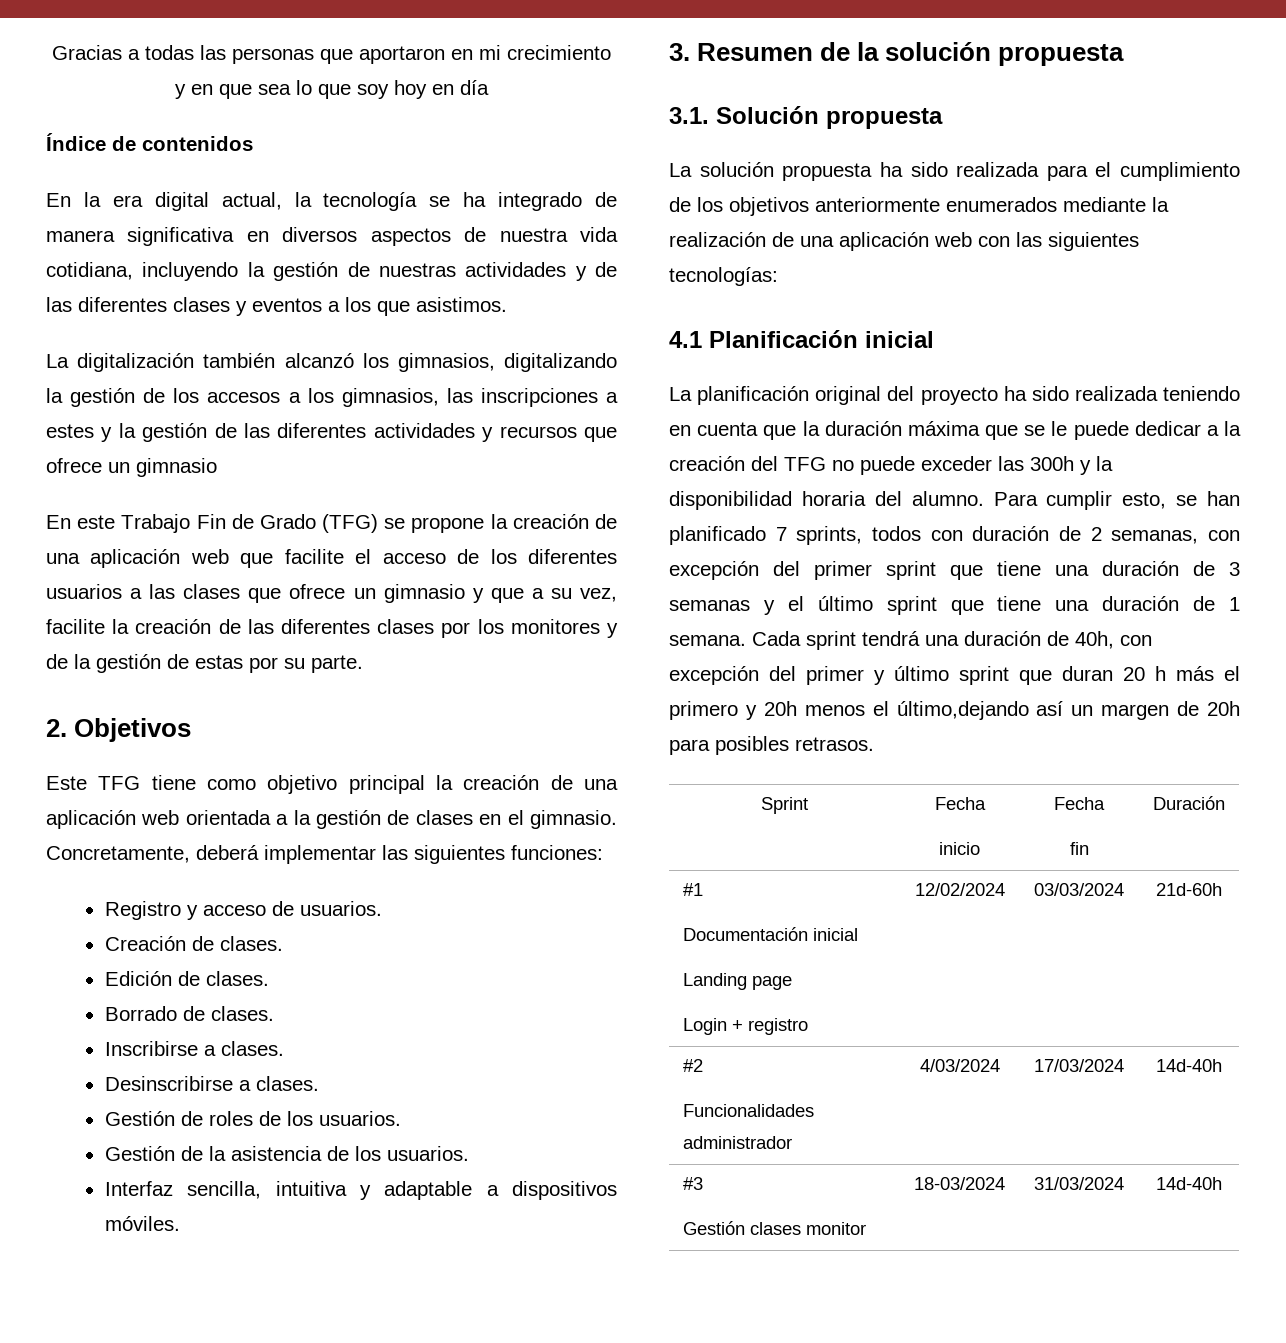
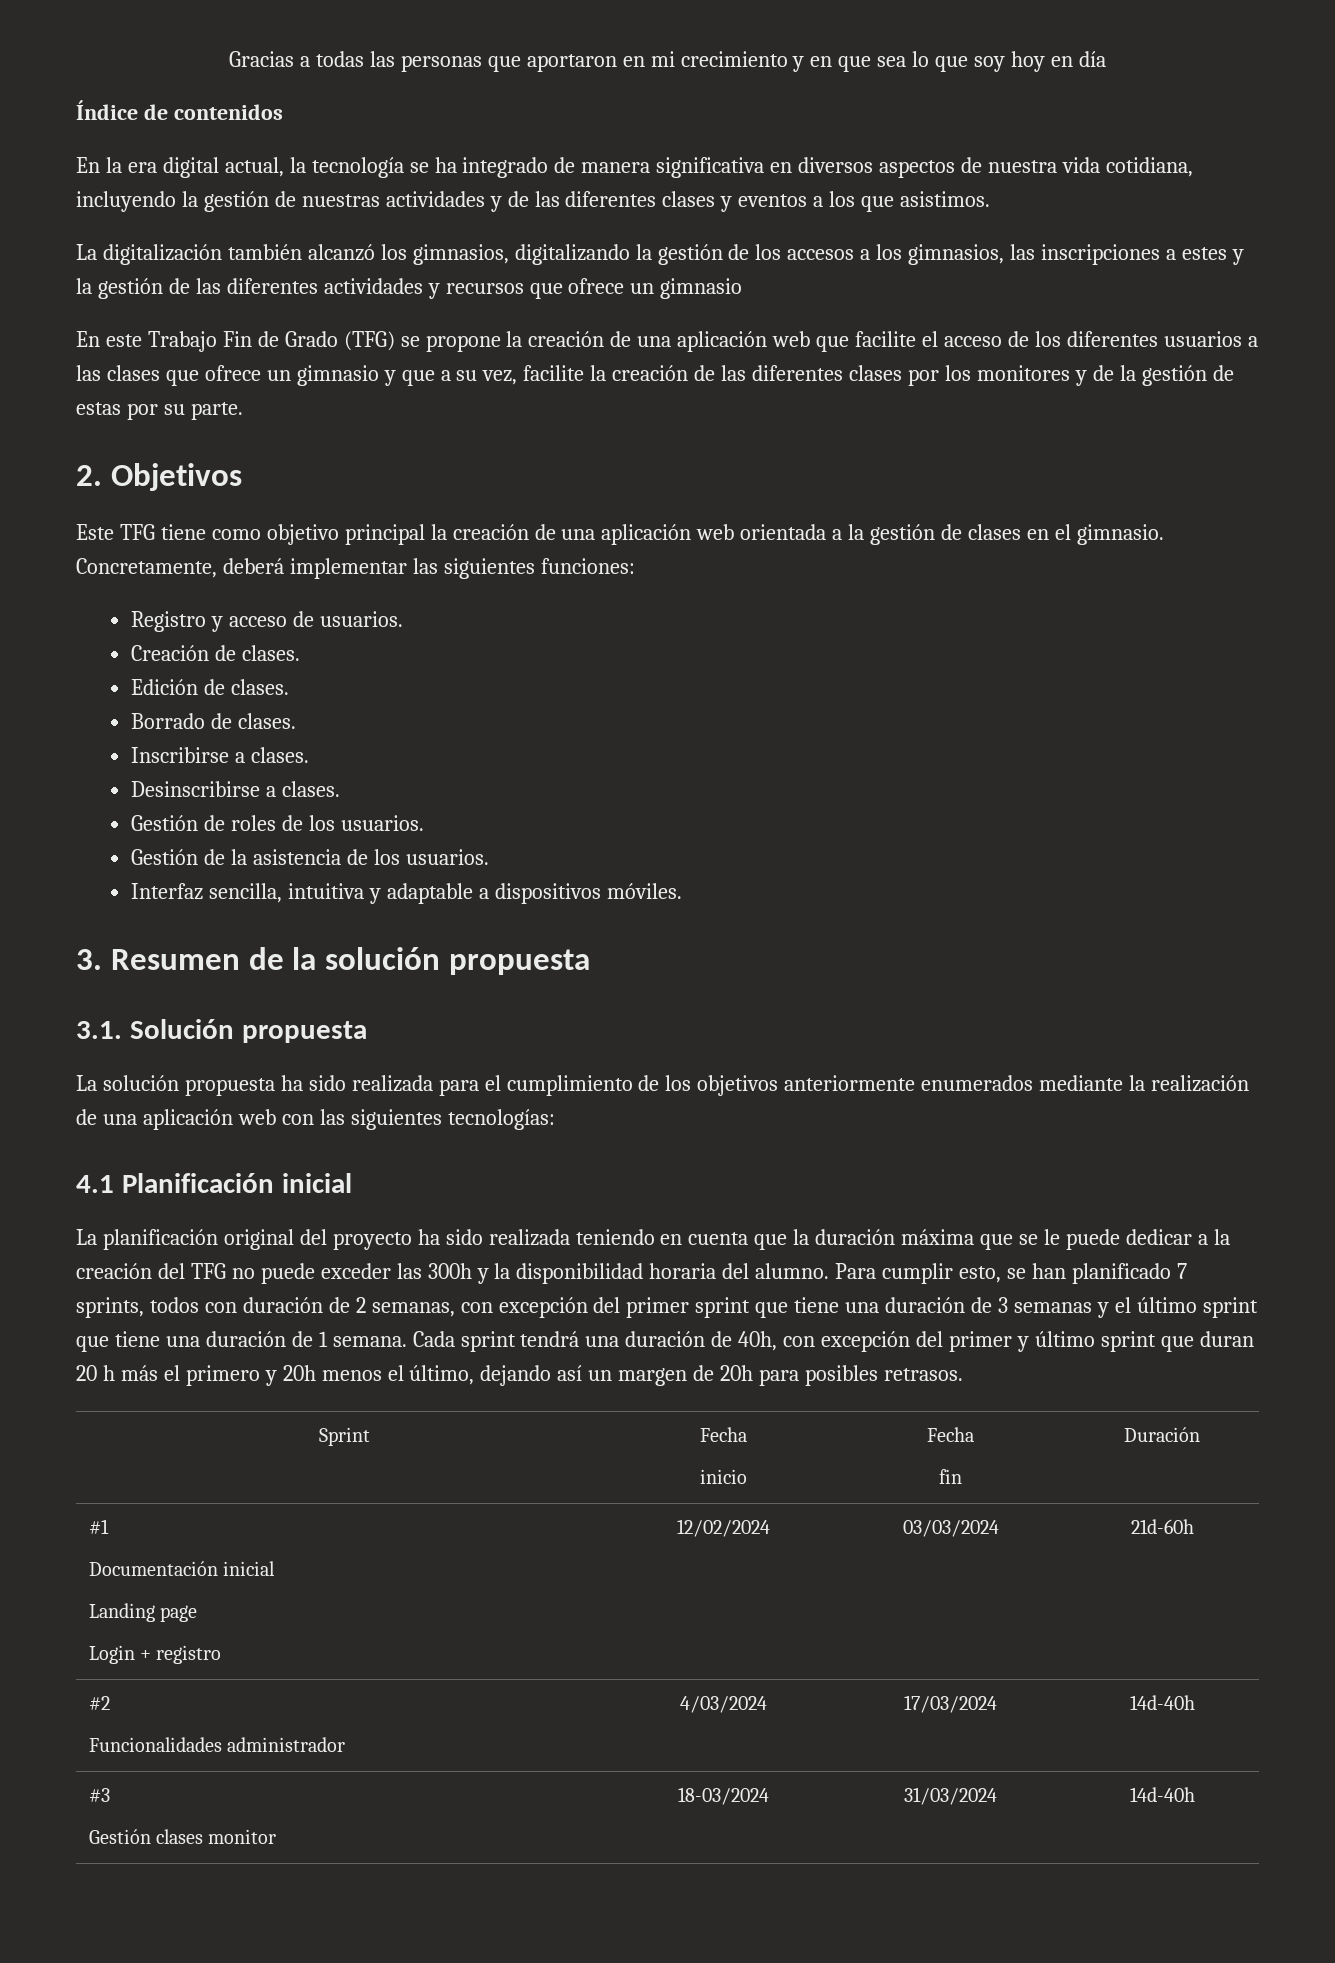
- Cada sprint tendrá una duración de 40h, con excepción del primer y último sprint que duran 20 h más el primero y 20h menos el último,dejando así un margen de 20h para posibles retrasos.
+ Cada sprint tendrá una duración de 40h, con excepción del primer y último sprint que duran 20 h más el primero y 20h menos el último, dejando así un margen de 20h para posibles retrasos.

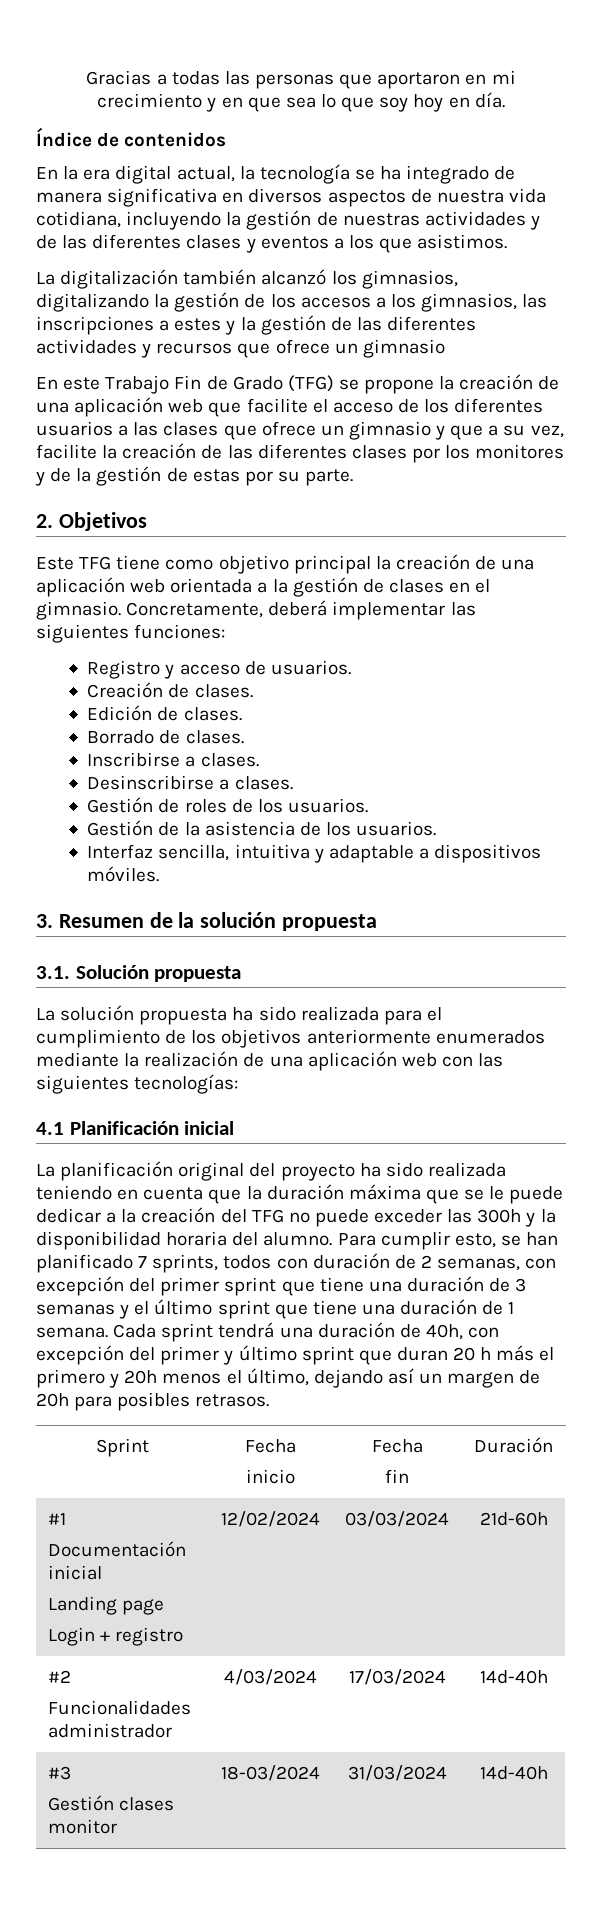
- Gracias a todas las personas que aportaron en mi crecimiento y en que sea lo que soy hoy en día
+ Gracias a todas las personas que aportaron en mi crecimiento y en que sea lo que soy hoy en día.

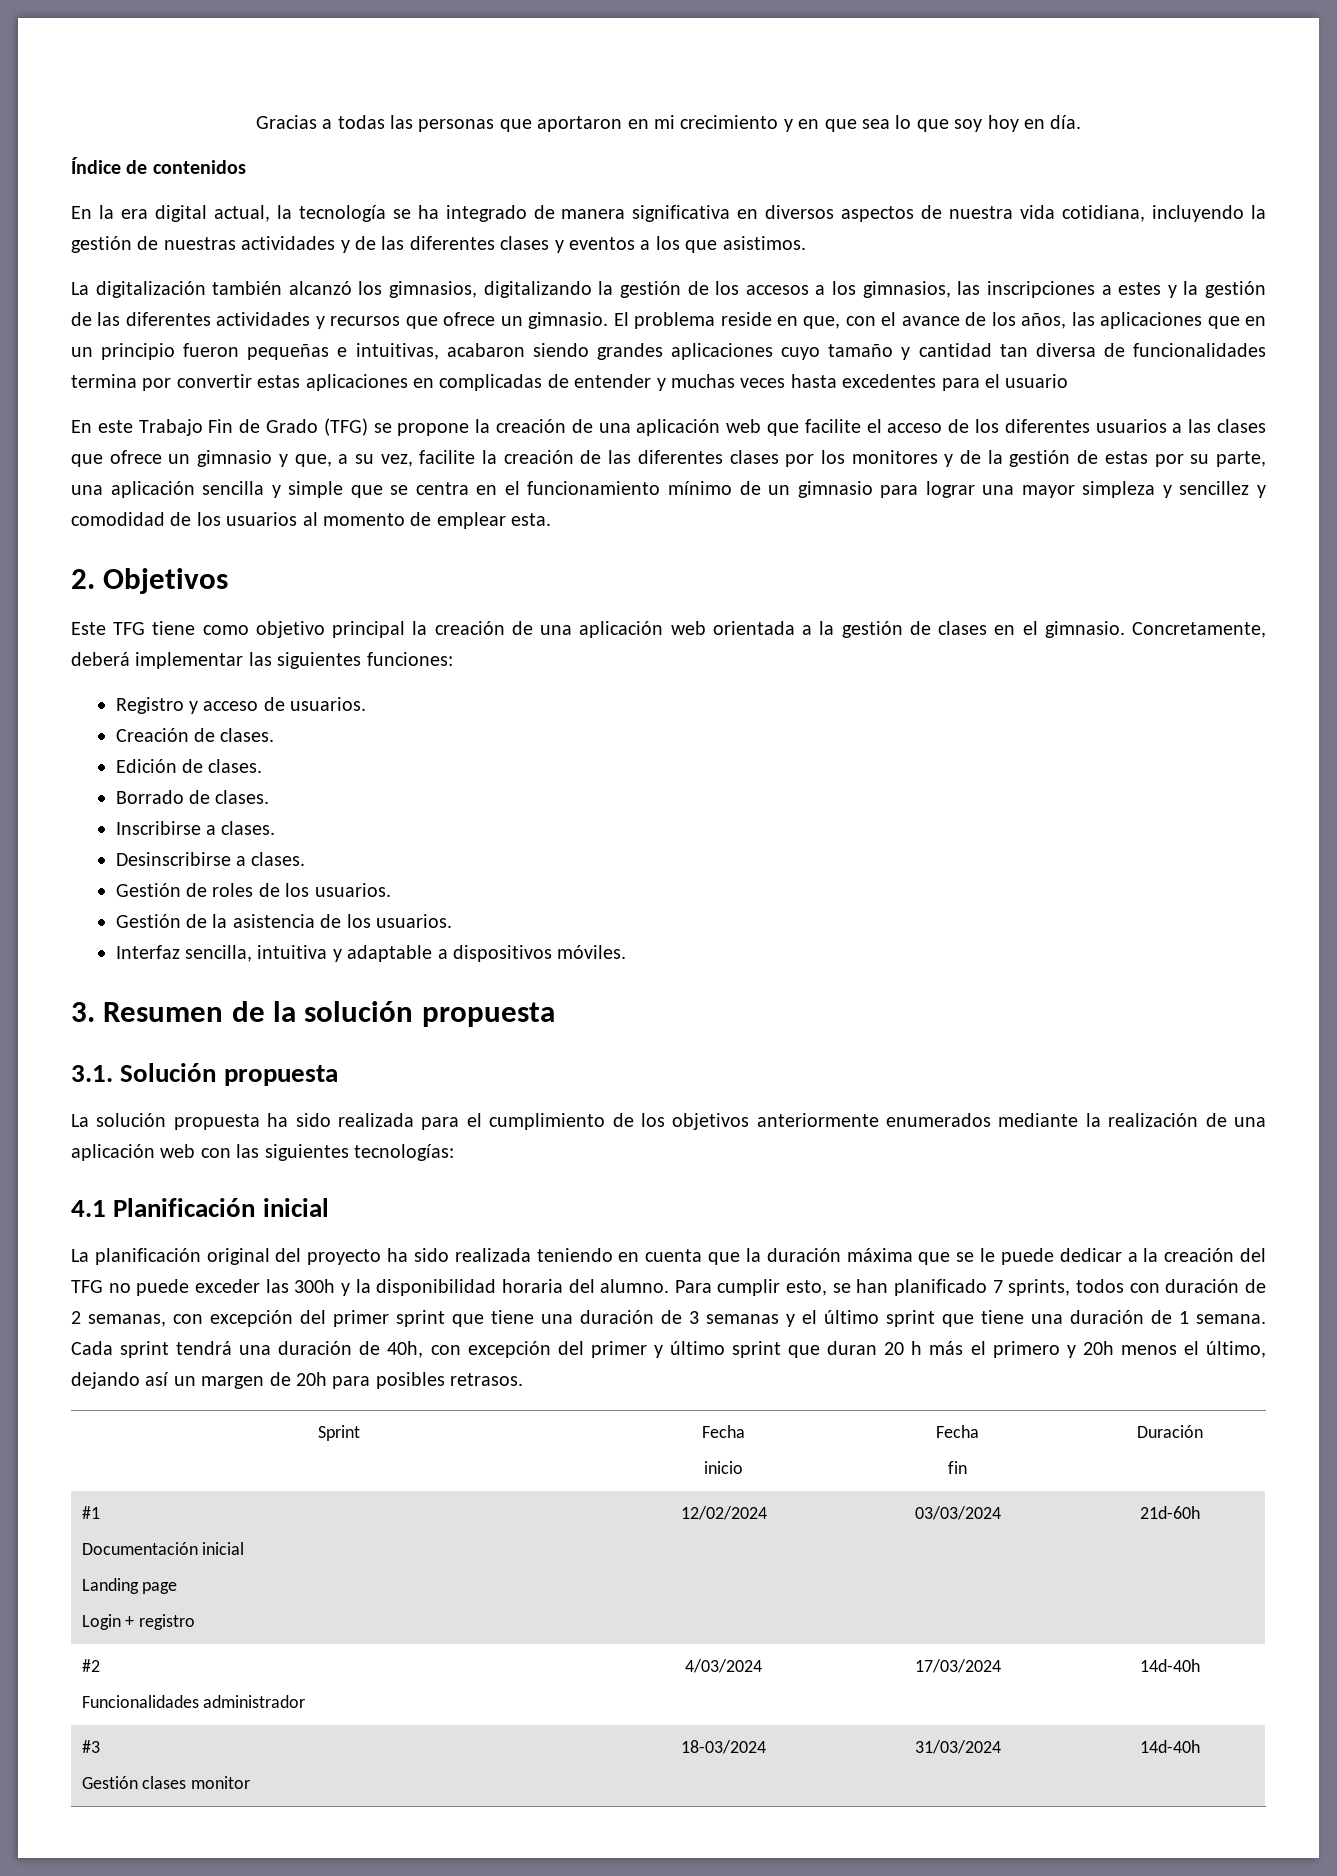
- La digitalización también alcanzó los gimnasios, digitalizando la gestión de los accesos a los gimnasios, las inscripciones a estes y la gestión de las diferentes actividades y recursos que ofrece un gimnasio
+ La digitalización también alcanzó los gimnasios, digitalizando la gestión de los accesos a los gimnasios, las inscripciones a estes y la gestión de las diferentes actividades y recursos que ofrece un gimnasio. El problema reside en que, con el avance de los años, las aplicaciones que en un principio fueron pequeñas e intuitivas, acabaron siendo grandes aplicaciones cuyo tamaño y cantidad tan diversa de funcionalidades termina por convertir estas aplicaciones en complicadas de entender y muchas veces hasta excedentes para el usuario
- En este Trabajo Fin de Grado (TFG) se propone la creación de una aplicación web que facilite el acceso de los diferentes usuarios a las clases que ofrece un gimnasio y que a su vez, facilite la creación de las diferentes clases por los monitores y de la gestión de estas por su parte.
+ En este Trabajo Fin de Grado (TFG) se propone la creación de una aplicación web que facilite el acceso de los diferentes usuarios a las clases que ofrece un gimnasio y que, a su vez, facilite la creación de las diferentes clases por los monitores y de la gestión de estas por su parte, una aplicación sencilla y simple que se centra en el funcionamiento mínimo de un gimnasio para lograr una mayor simpleza y sencillez y comodidad de los usuarios al momento de emplear esta.

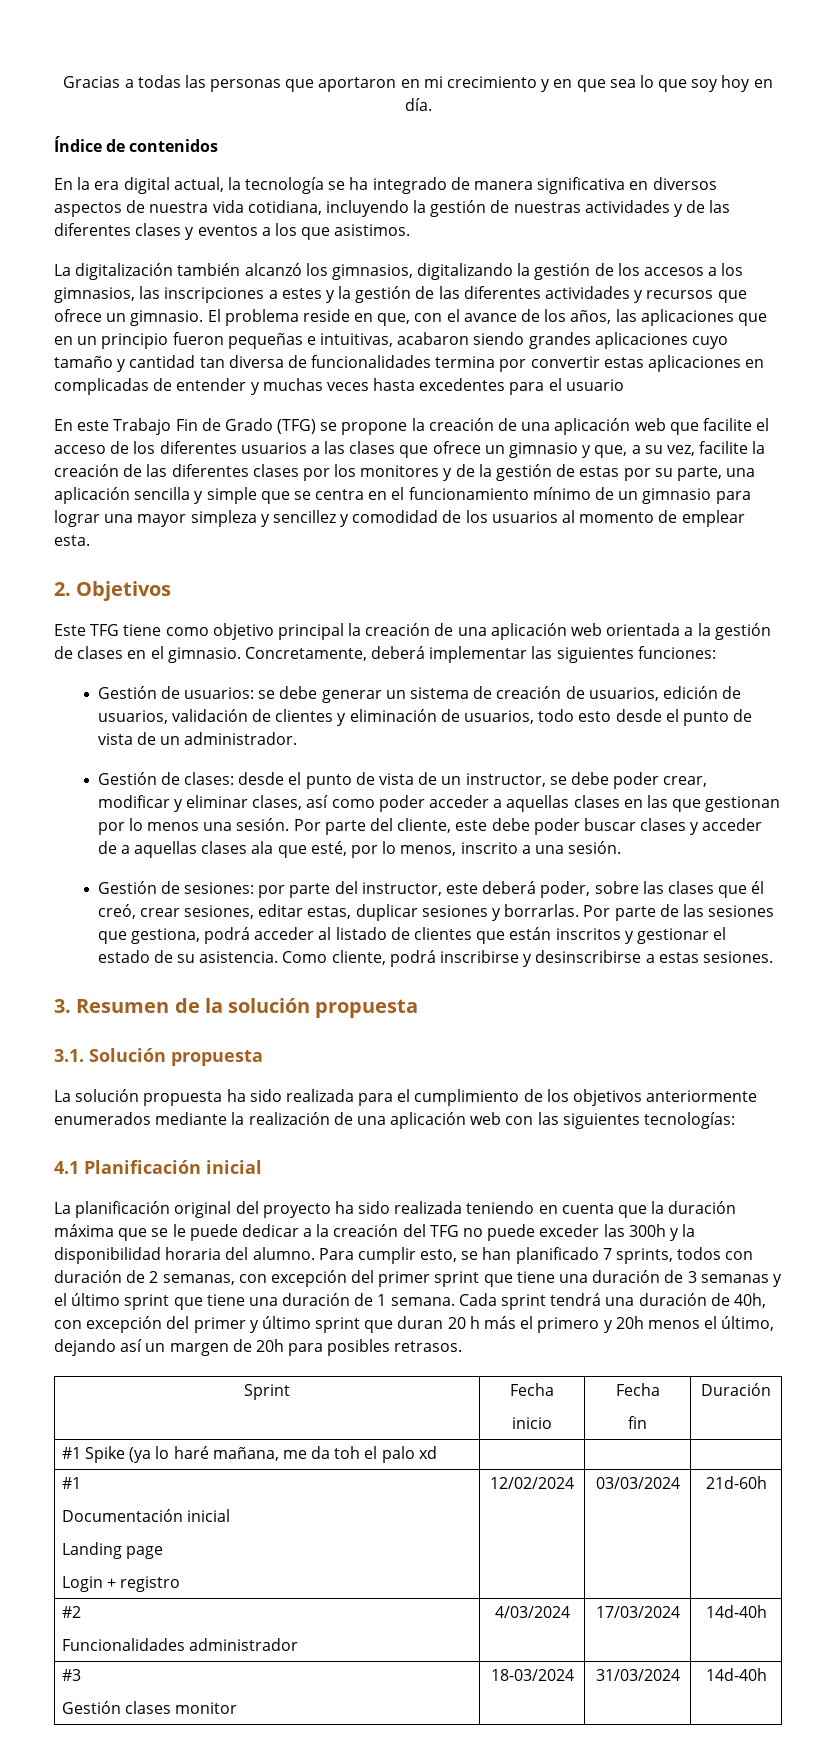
- Registro y acceso de usuarios.
- Creación de clases.
- Edición de clases.
- Borrado de clases.
- Inscribirse a clases.
- Desinscribirse a clases.
- Gestión de roles de los usuarios.
- Gestión de la asistencia de los usuarios.
- Interfaz sencilla, intuitiva y adaptable a dispositivos móviles.
+ Gestión de usuarios: se debe generar un sistema de creación de usuarios, edición de usuarios, validación de clientes y eliminación de usuarios, todo esto desde el punto de vista de un administrador.
+ Gestión de clases: desde el punto de vista de un instructor, se debe poder crear, modificar y eliminar clases, así como poder acceder a aquellas clases en las que gestionan por lo menos una sesión. Por parte del cliente, este debe poder buscar clases y acceder de a aquellas clases ala que esté, por lo menos, inscrito a una sesión.
+ Gestión de sesiones: por parte del instructor, este deberá poder, sobre las clases que él creó, crear sesiones, editar estas, duplicar sesiones y borrarlas. Por parte de las sesiones que gestiona, podrá acceder al listado de clientes que están inscritos y gestionar el estado de su asistencia. Como cliente, podrá inscribirse y desinscribirse a estas sesiones.
+ #1 Spike (ya lo haré mañana, me da toh el palo xd | | |

